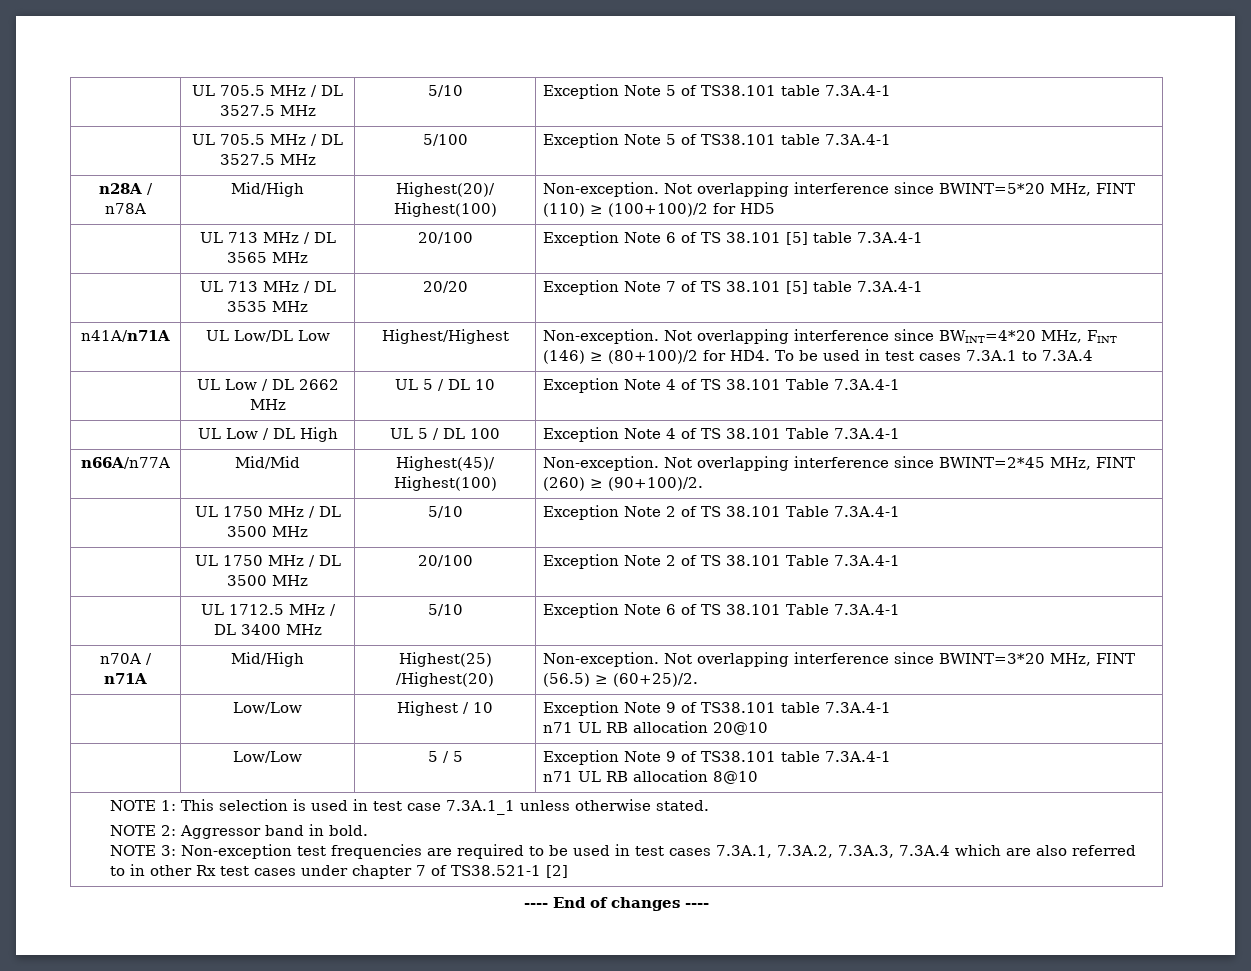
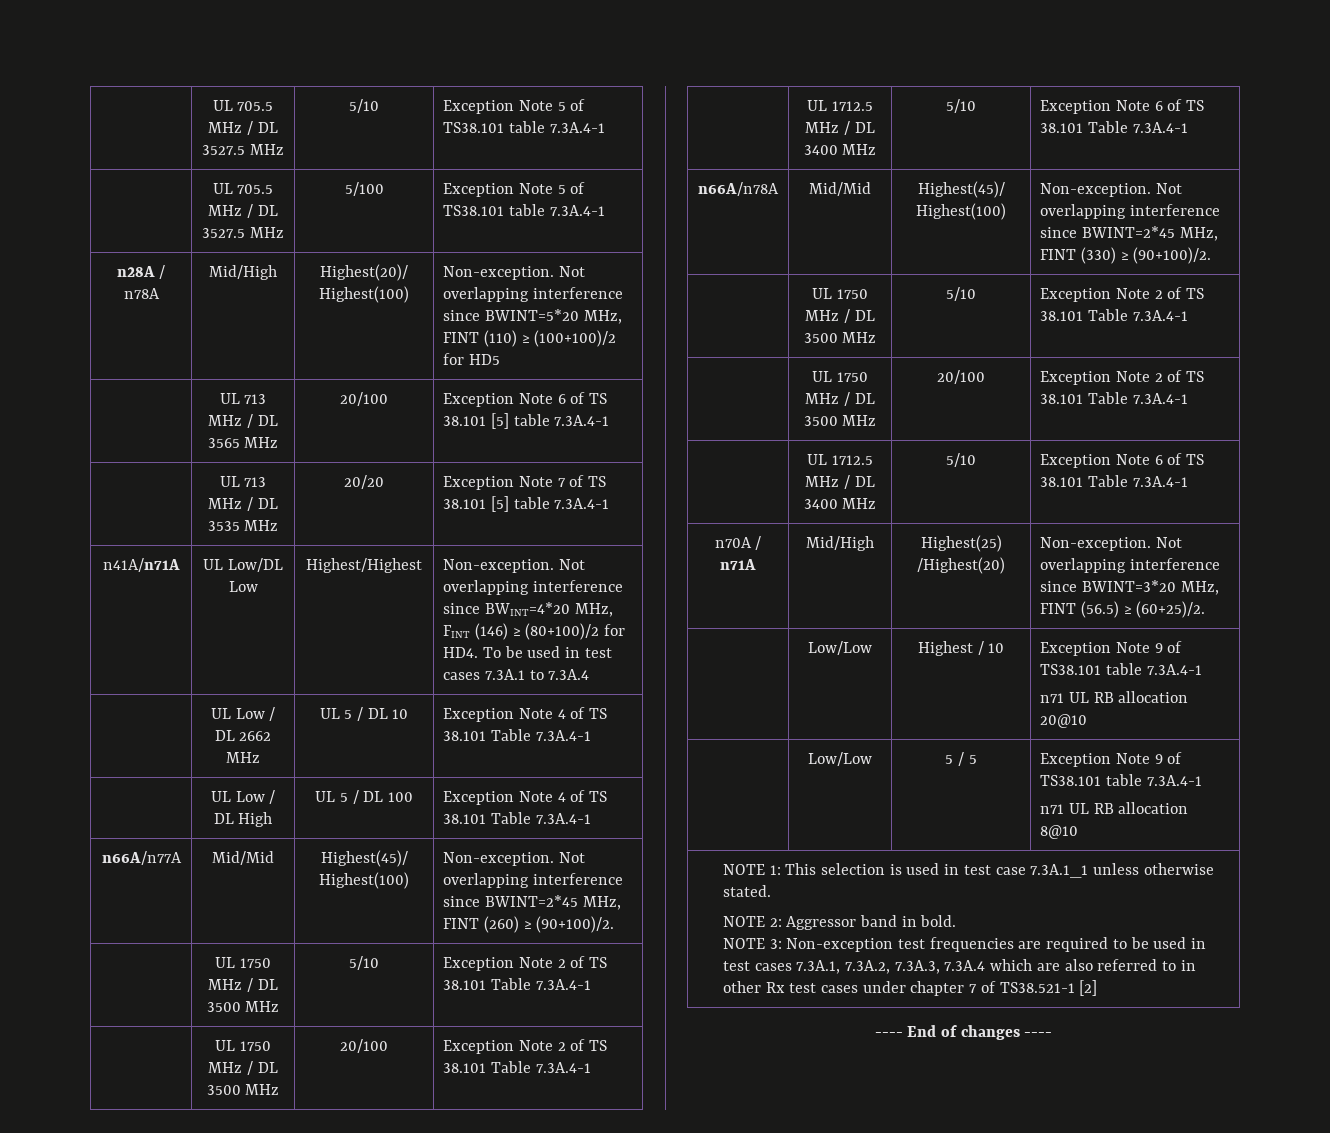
+ n66A/n78A | Mid/Mid | Highest(45)/ Highest(100) | Non-exception. Not overlapping interference since BWINT=2*45 MHz, FINT (330) ≥ (90+100)/2.
+ | UL 1750 MHz / DL 3500 MHz | 5/10 | Exception Note 2 of TS 38.101 Table 7.3A.4-1
+ | UL 1750 MHz / DL 3500 MHz | 20/100 | Exception Note 2 of TS 38.101 Table 7.3A.4-1
+ | UL 1712.5 MHz / DL 3400 MHz | 5/10 | Exception Note 6 of TS 38.101 Table 7.3A.4-1

